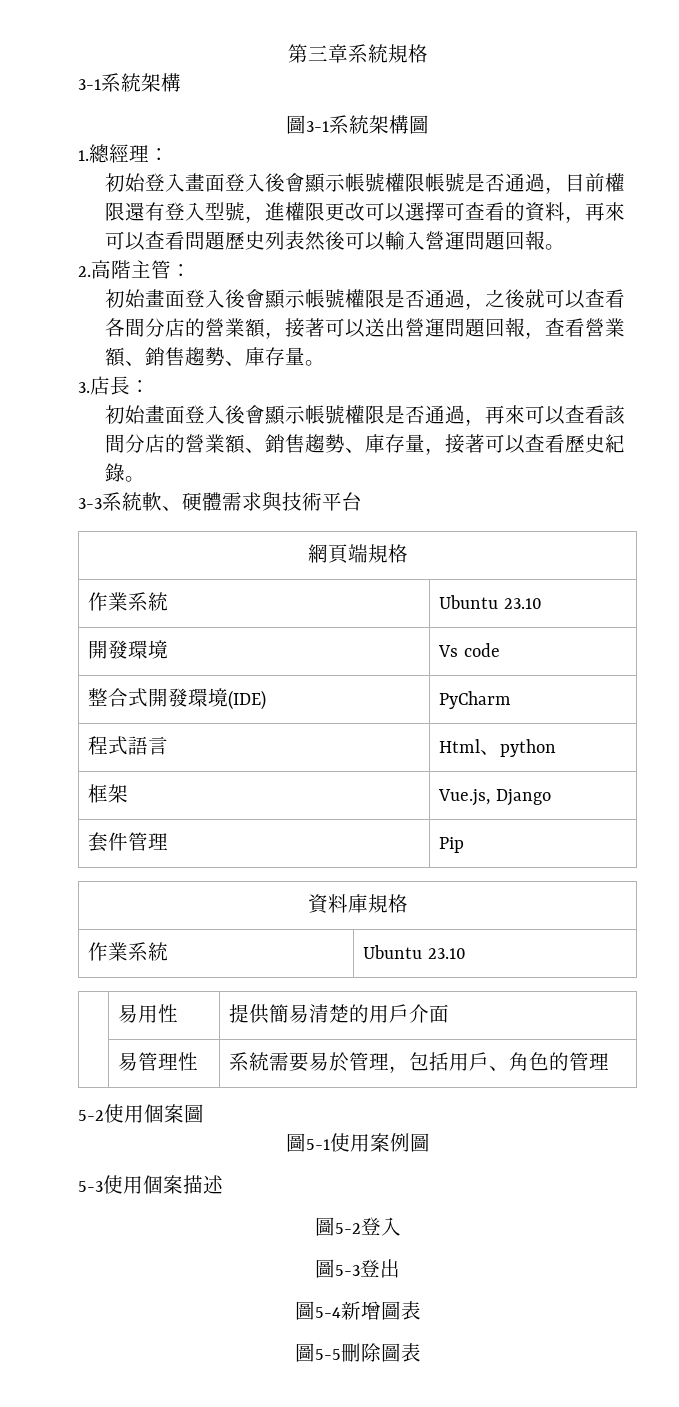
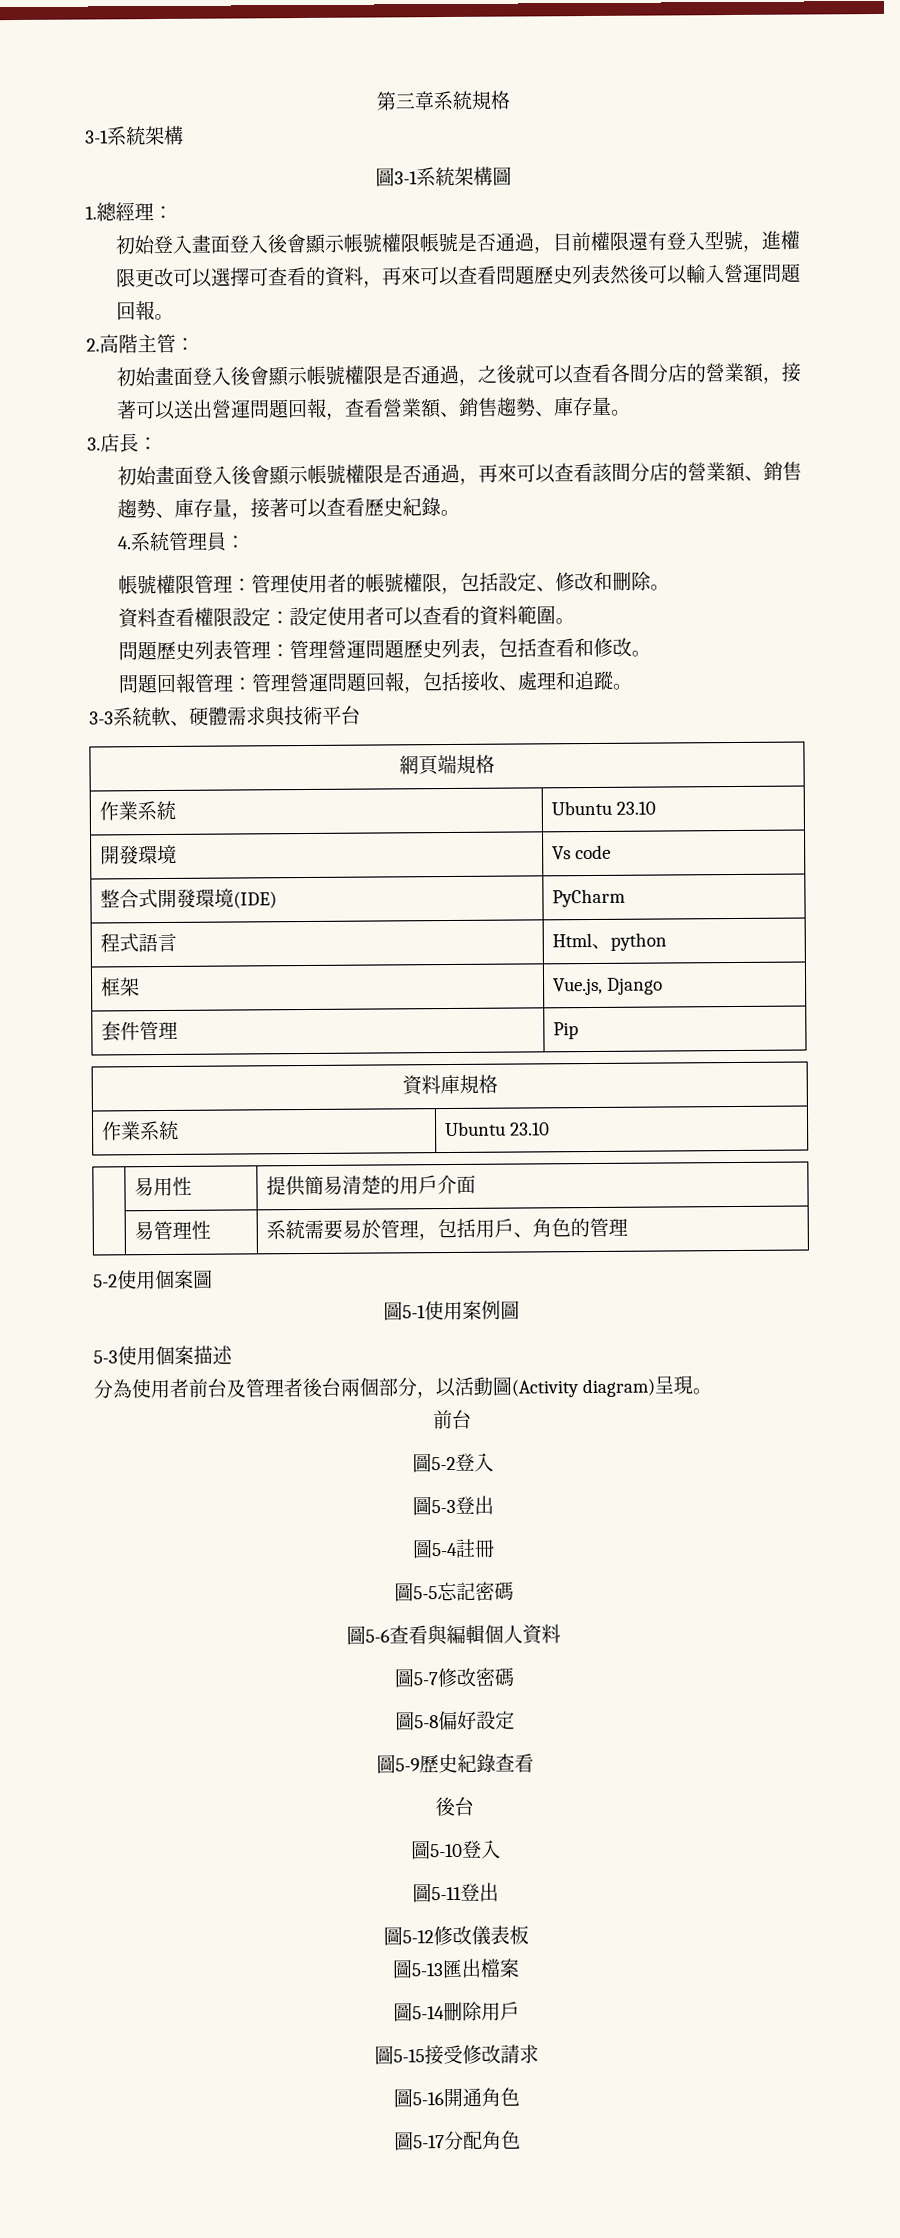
+ 4.系統管理員：
+ 帳號權限管理：管理使用者的帳號權限，包括設定、修改和刪除。
+ 資料查看權限設定：設定使用者可以查看的資料範圍。
+ 問題歷史列表管理：管理營運問題歷史列表，包括查看和修改。
+ 問題回報管理：管理營運問題回報，包括接收、處理和追蹤。
+ 分為使用者前台及管理者後台兩個部分，以活動圖(Activity diagram)呈現。
+ 前台
- 圖5-4新增圖表
+ 圖5-4註冊
- 圖5-5刪除圖表
+ 圖5-5忘記密碼
+ 圖5-6查看與編輯個人資料
+ 圖5-7修改密碼
+ 圖5-8偏好設定
+ 圖5-9歷史紀錄查看
+ 後台
+ 圖5-10登入
+ 圖5-11登出
+ 圖5-12修改儀表板
+ 圖5-13匯出檔案
+ 圖5-14刪除用戶
+ 圖5-15接受修改請求
+ 圖5-16開通角色
+ 圖5-17分配角色

